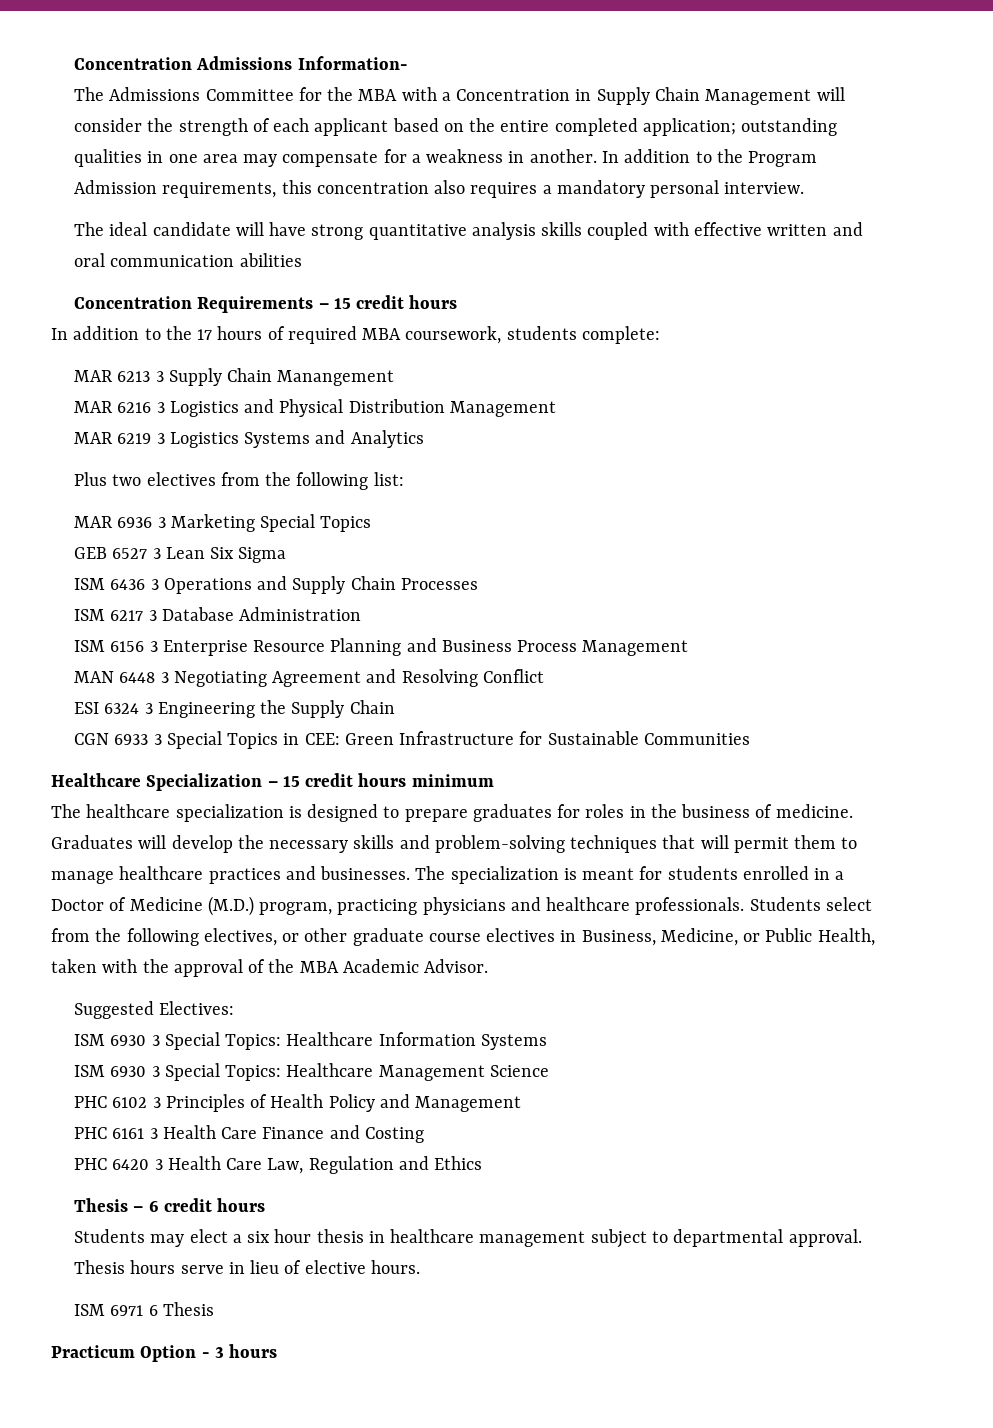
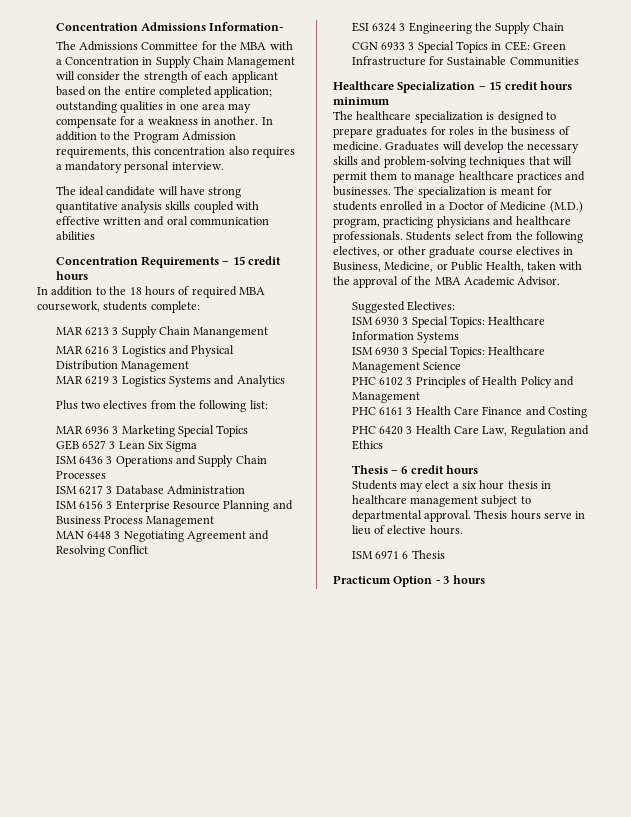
- In addition to the 17 hours of required MBA coursework, students complete:
+ In addition to the 18 hours of required MBA coursework, students complete:

